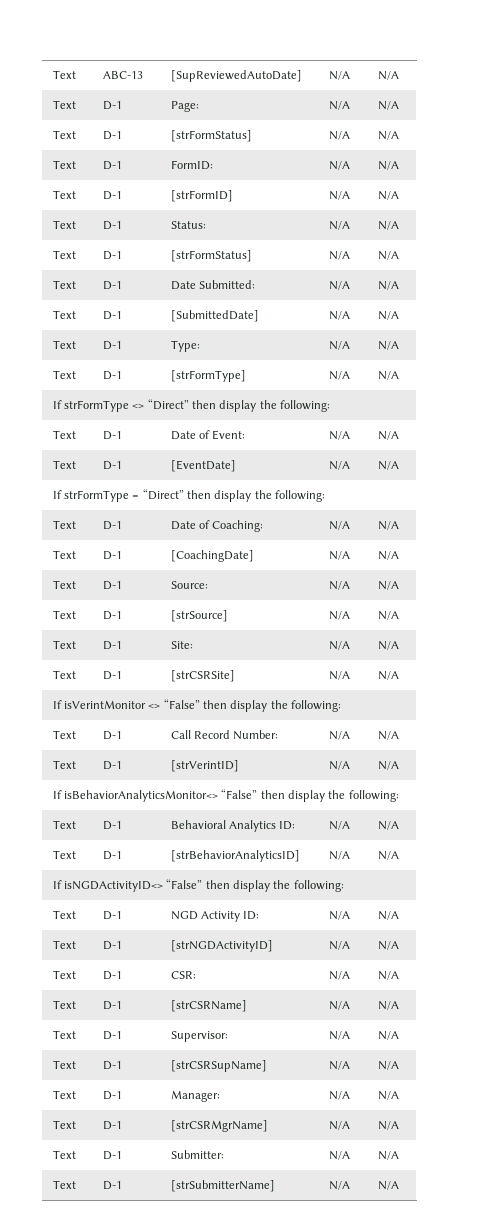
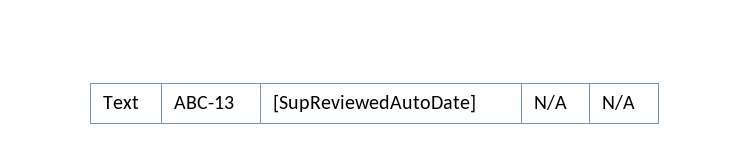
- Text | D-1 | Page: | N/A | N/A
- Text | D-1 | [strFormStatus] | N/A | N/A
- Text | D-1 | FormID: | N/A | N/A
- Text | D-1 | [strFormID] | N/A | N/A
- Text | D-1 | Status: | N/A | N/A
- Text | D-1 | [strFormStatus] | N/A | N/A
- Text | D-1 | Date Submitted: | N/A | N/A
- Text | D-1 | [SubmittedDate] | N/A | N/A
- Text | D-1 | Type: | N/A | N/A
- Text | D-1 | [strFormType] | N/A | N/A
- If strFormType <> “Direct” then display the following:
- Text | D-1 | Date of Event: | N/A | N/A
- Text | D-1 | [EventDate] | N/A | N/A
- If strFormType = “Direct” then display the following:
- Text | D-1 | Date of Coaching: | N/A | N/A
- Text | D-1 | [CoachingDate] | N/A | N/A
- Text | D-1 | Source: | N/A | N/A
- Text | D-1 | [strSource] | N/A | N/A
- Text | D-1 | Site: | N/A | N/A
- Text | D-1 | [strCSRSite] | N/A | N/A
- If isVerintMonitor <> “False” then display the following:
- Text | D-1 | Call Record Number: | N/A | N/A
- Text | D-1 | [strVerintID] | N/A | N/A
- If isBehaviorAnalyticsMonitor<> “False” then display the following:
- Text | D-1 | Behavioral Analytics ID: | N/A | N/A
- Text | D-1 | [strBehaviorAnalyticsID] | N/A | N/A
- If isNGDActivityID<> “False” then display the following:
- Text | D-1 | NGD Activity ID: | N/A | N/A
- Text | D-1 | [strNGDActivityID] | N/A | N/A
- Text | D-1 | CSR: | N/A | N/A
- Text | D-1 | [strCSRName] | N/A | N/A
- Text | D-1 | Supervisor: | N/A | N/A
- Text | D-1 | [strCSRSupName] | N/A | N/A
- Text | D-1 | Manager: | N/A | N/A
- Text | D-1 | [strCSRMgrName] | N/A | N/A
- Text | D-1 | Submitter: | N/A | N/A
- Text | D-1 | [strSubmitterName] | N/A | N/A

